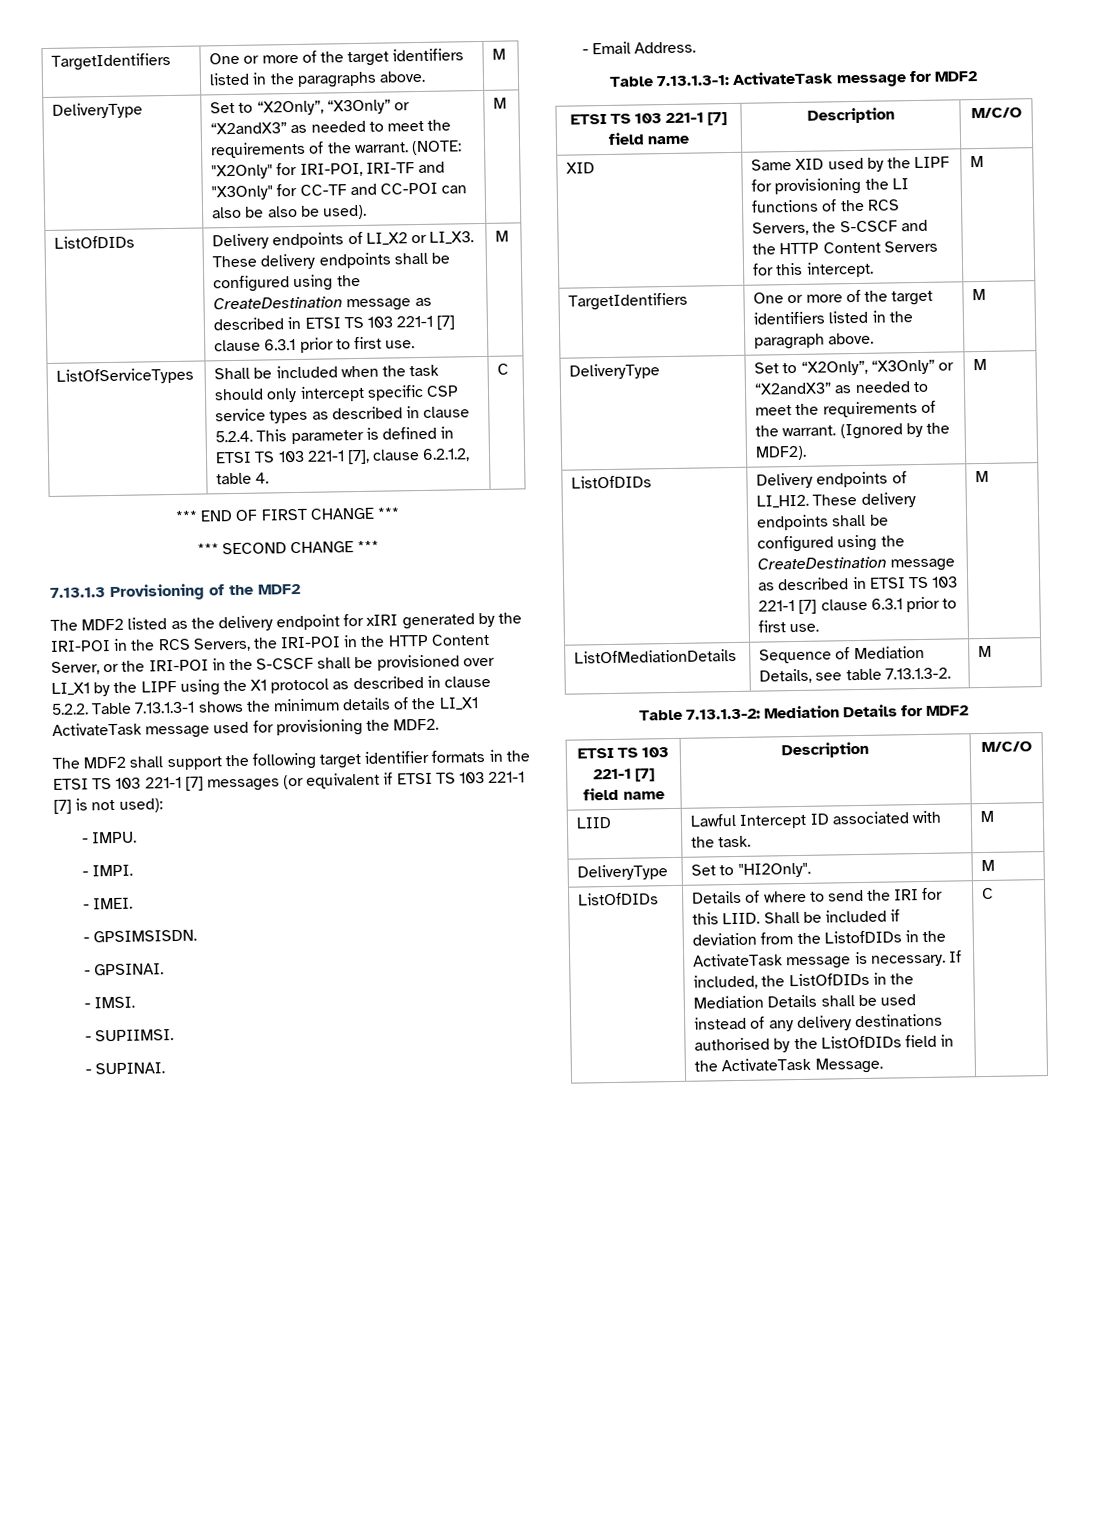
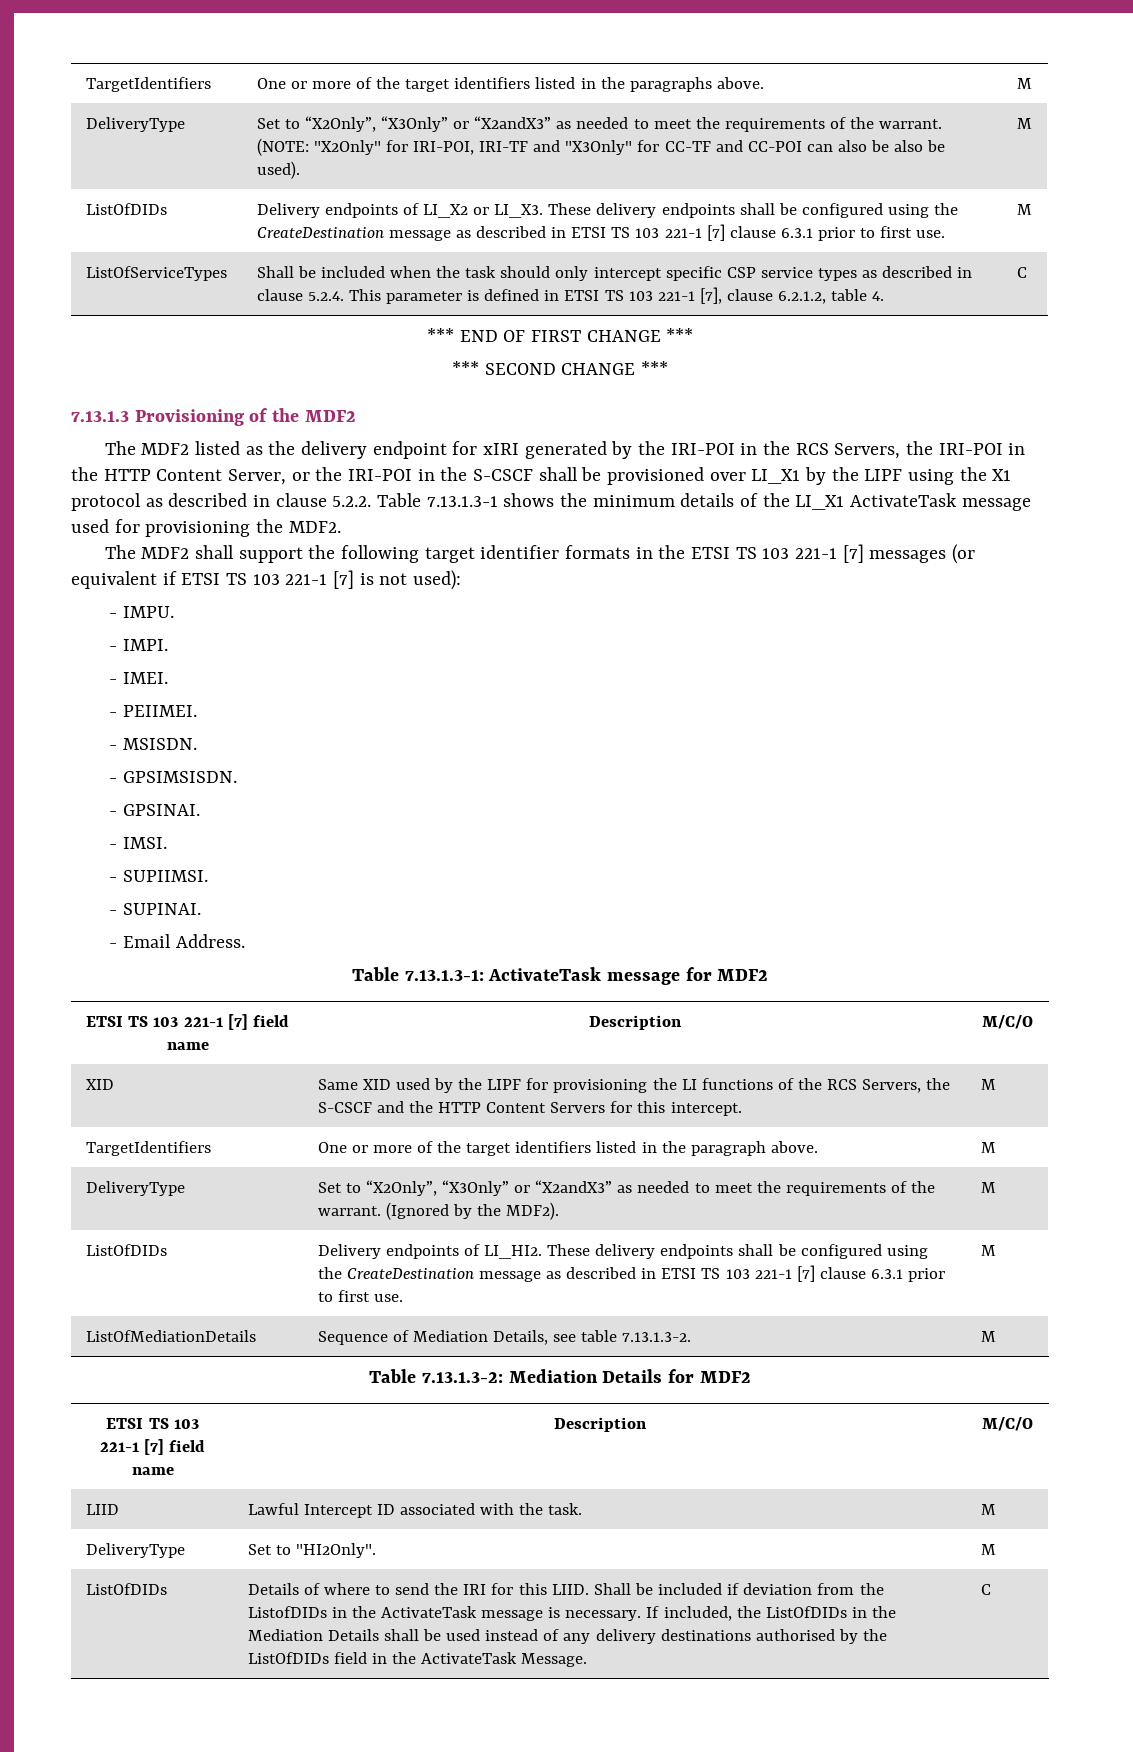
+ - PEIIMEI.
+ - MSISDN.

